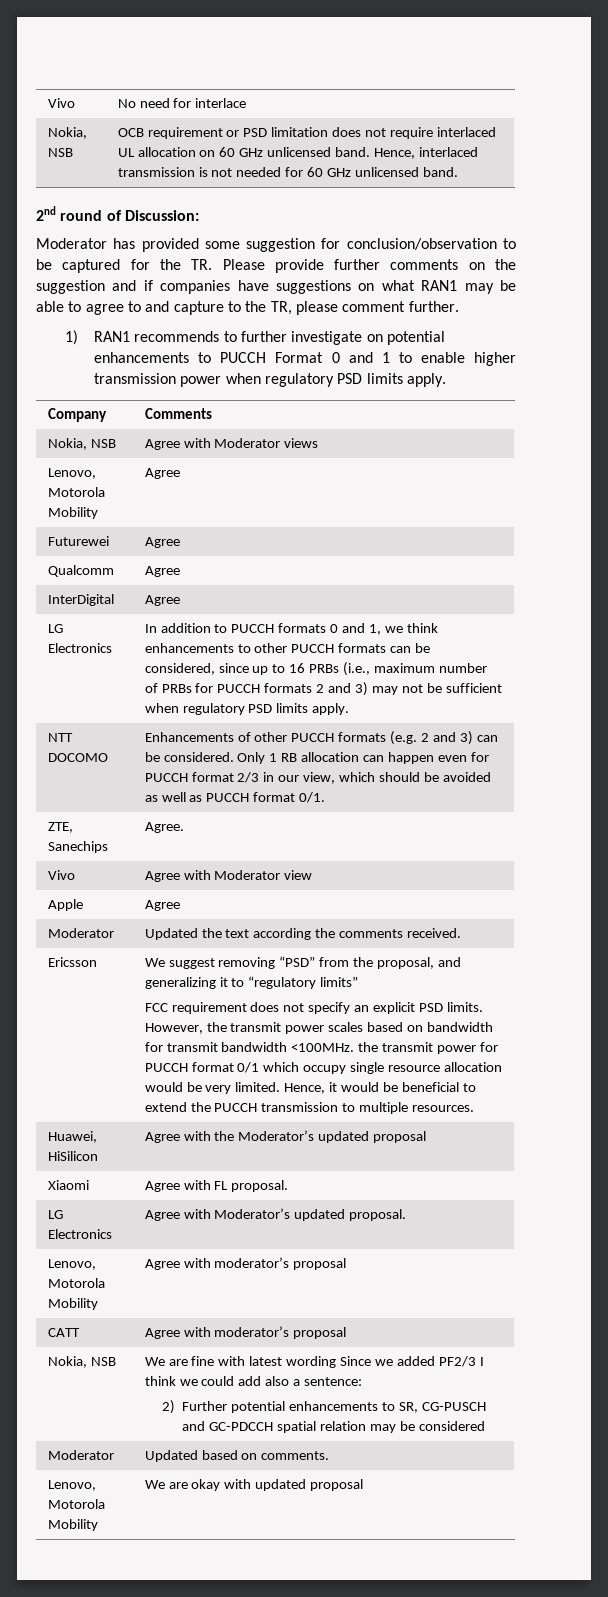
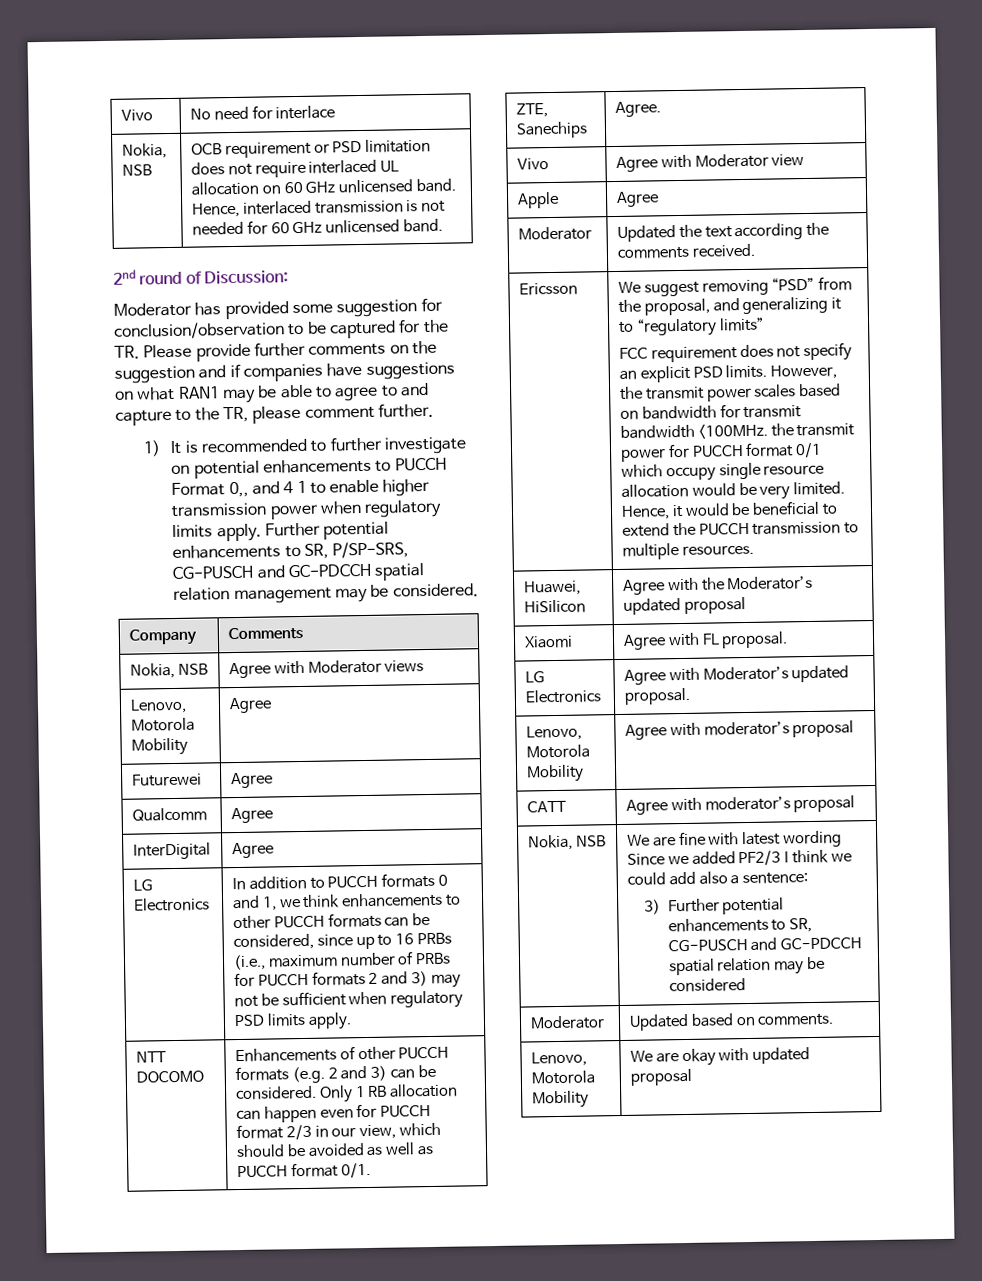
- 1) RAN1 recommends to further investigate on potential enhancements to PUCCH Format 0 and 1 to enable higher transmission power when regulatory PSD limits apply.
+ 1) It is recommended to further investigate on potential enhancements to PUCCH Format 0,, and 4 1 to enable higher transmission power when regulatory limits apply. Further potential enhancements to SR, P/SP-SRS, CG-PUSCH and GC-PDCCH spatial relation management may be considered.
  Nokia, NSB | We are fine with latest wording Since we added PF2/3 I think we could add also a sentence:
- 2) Further potential enhancements to SR, CG-PUSCH and GC-PDCCH spatial relation may be considered
+ 3) Further potential enhancements to SR, CG-PUSCH and GC-PDCCH spatial relation may be considered

